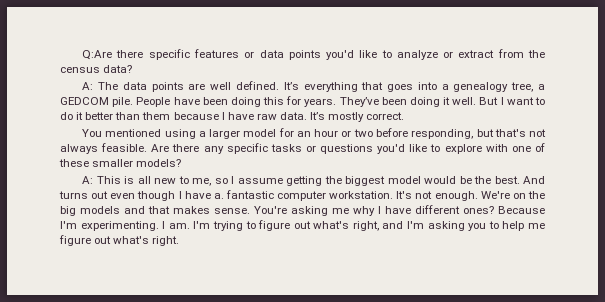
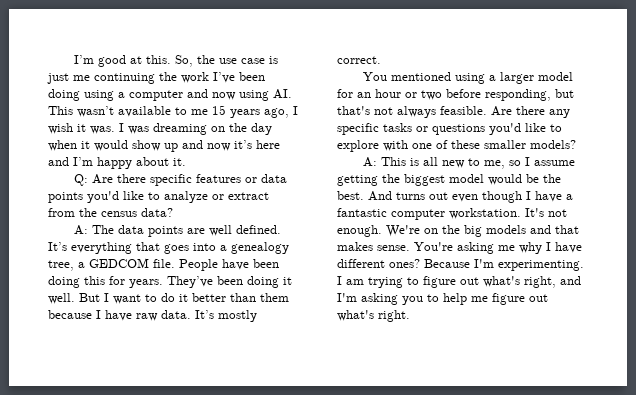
- Q:Are there specific features or data points you'd like to analyze or extract from the census data?
+ I’m good at this. So, the use case is just me continuing the work I’ve been doing using a computer and now using AI. This wasn’t available to me 15 years ago, I wish it was. I was dreaming on the day when it would show up and now it’s here and I’m happy about it.
+ Q: Are there specific features or data points you'd like to analyze or extract from the census data?
- It’s everything that goes into a genealogy tree, a GEDCOM pile.
+ It’s everything that goes into a genealogy tree, a GEDCOM file.
- And turns out even though I have a. fantastic computer workstation.
+ And turns out even though I have a fantastic computer workstation.
- I am. I'm trying to figure out what's right, and I'm asking you to help me figure out what's right.
+ I am trying to figure out what's right, and I'm asking you to help me figure out what's right.

